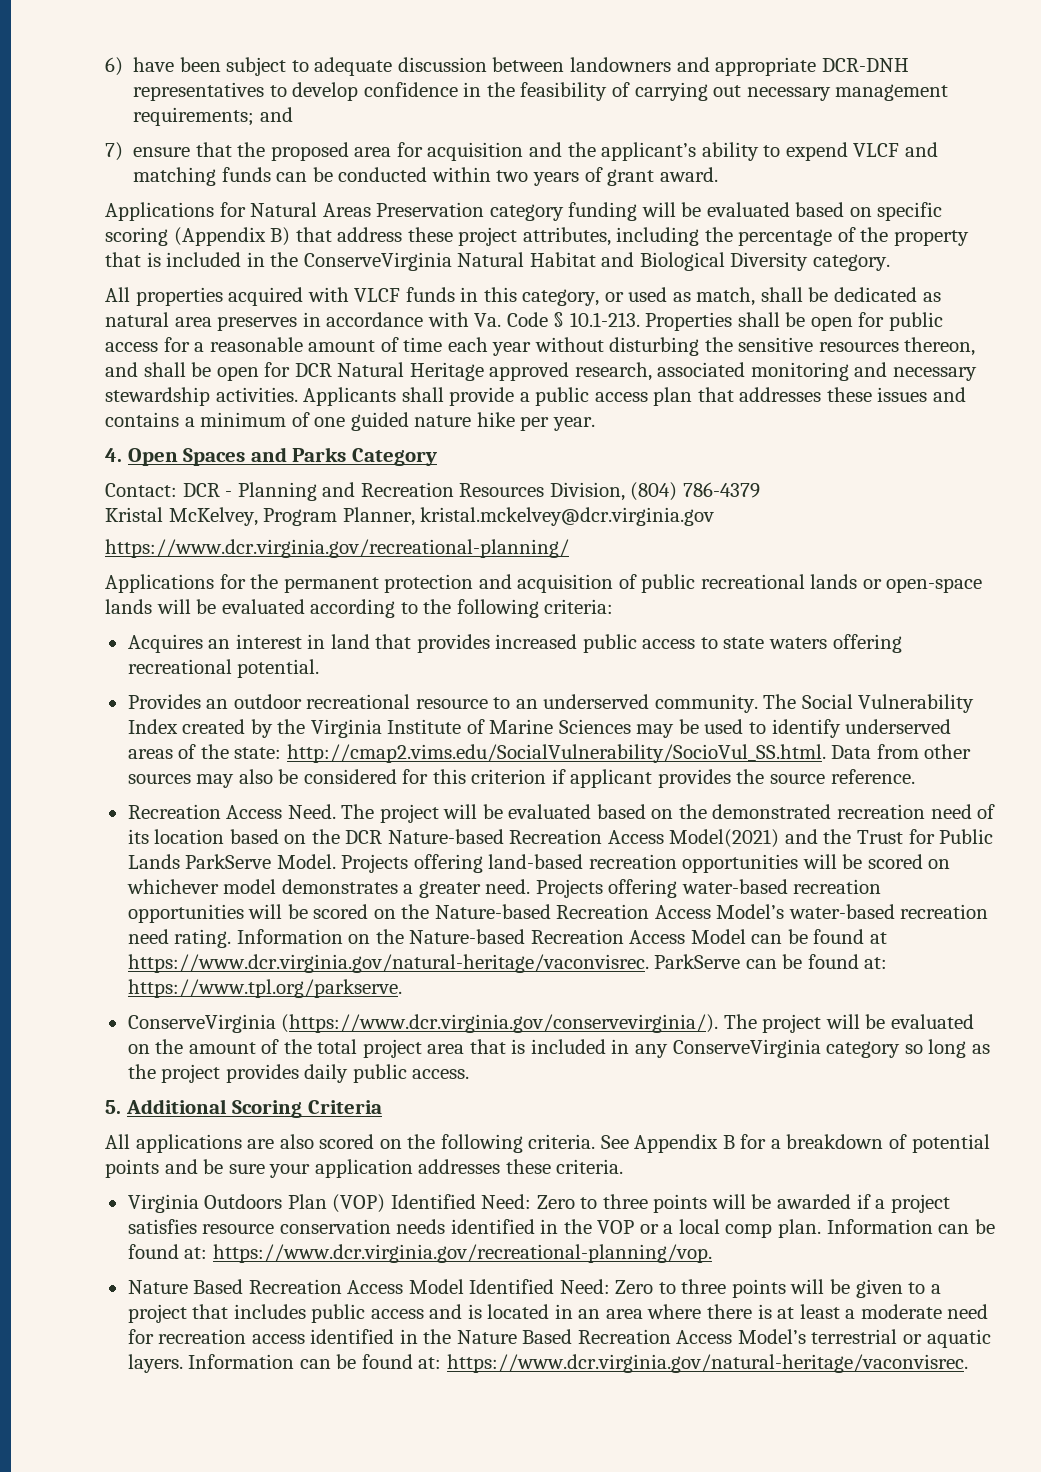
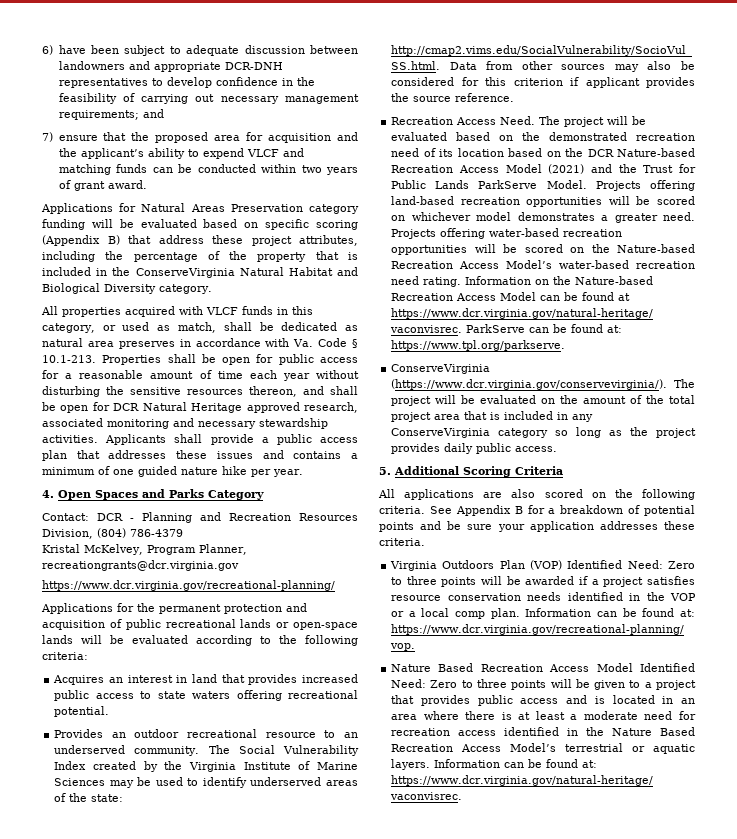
- Kristal McKelvey, Program Planner, kristal.mckelvey@dcr.virginia.gov
+ Kristal McKelvey, Program Planner, recreationgrants@dcr.virginia.gov
- The project will be evaluated based on the demonstrated recreation need of its location based on the DCR Nature-based Recreation Access Model(2021) and the Trust for Public Lands ParkServe Model.
+ The project will be evaluated based on the demonstrated recreation need of its location based on the DCR Nature-based Recreation Access Model (2021) and the Trust for Public Lands ParkServe Model.
- Nature Based Recreation Access Model Identified Need: Zero to three points will be given to a project that includes public access and is located in an area where there is at least a moderate need for recreation access identified in the Nature Based Recreation Access Model’s terrestrial or aquatic layers.
+ Nature Based Recreation Access Model Identified Need: Zero to three points will be given to a project that provides public access and is located in an area where there is at least a moderate need for recreation access identified in the Nature Based Recreation Access Model’s terrestrial or aquatic layers.

